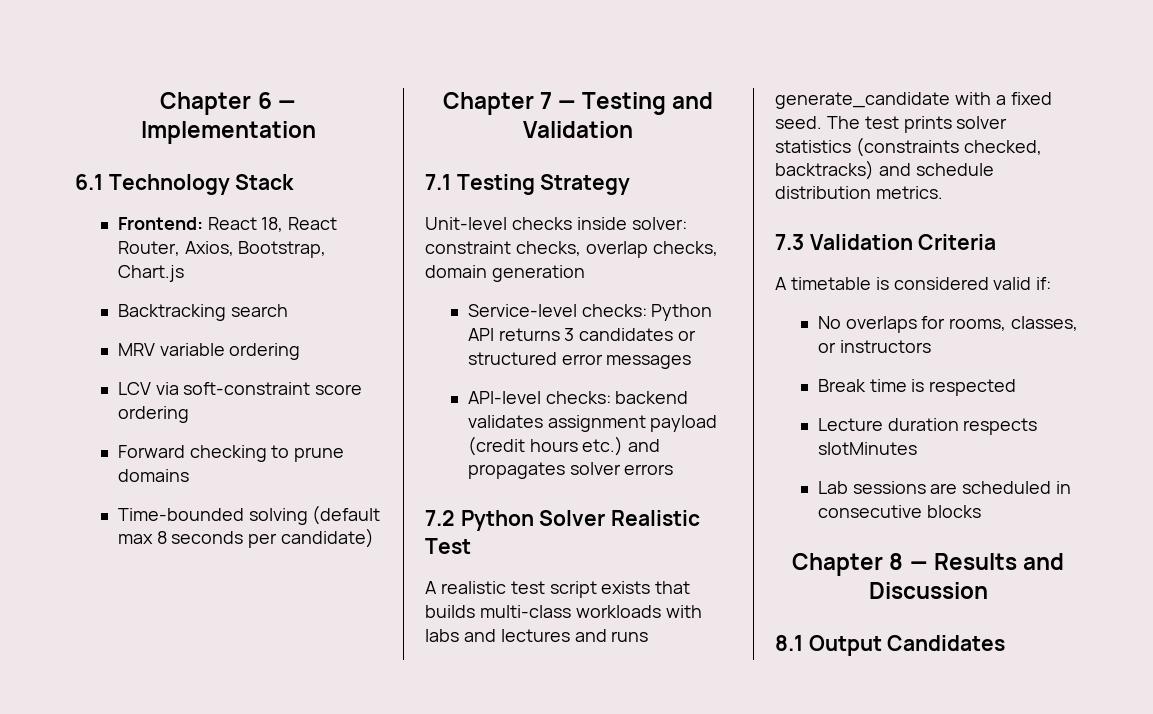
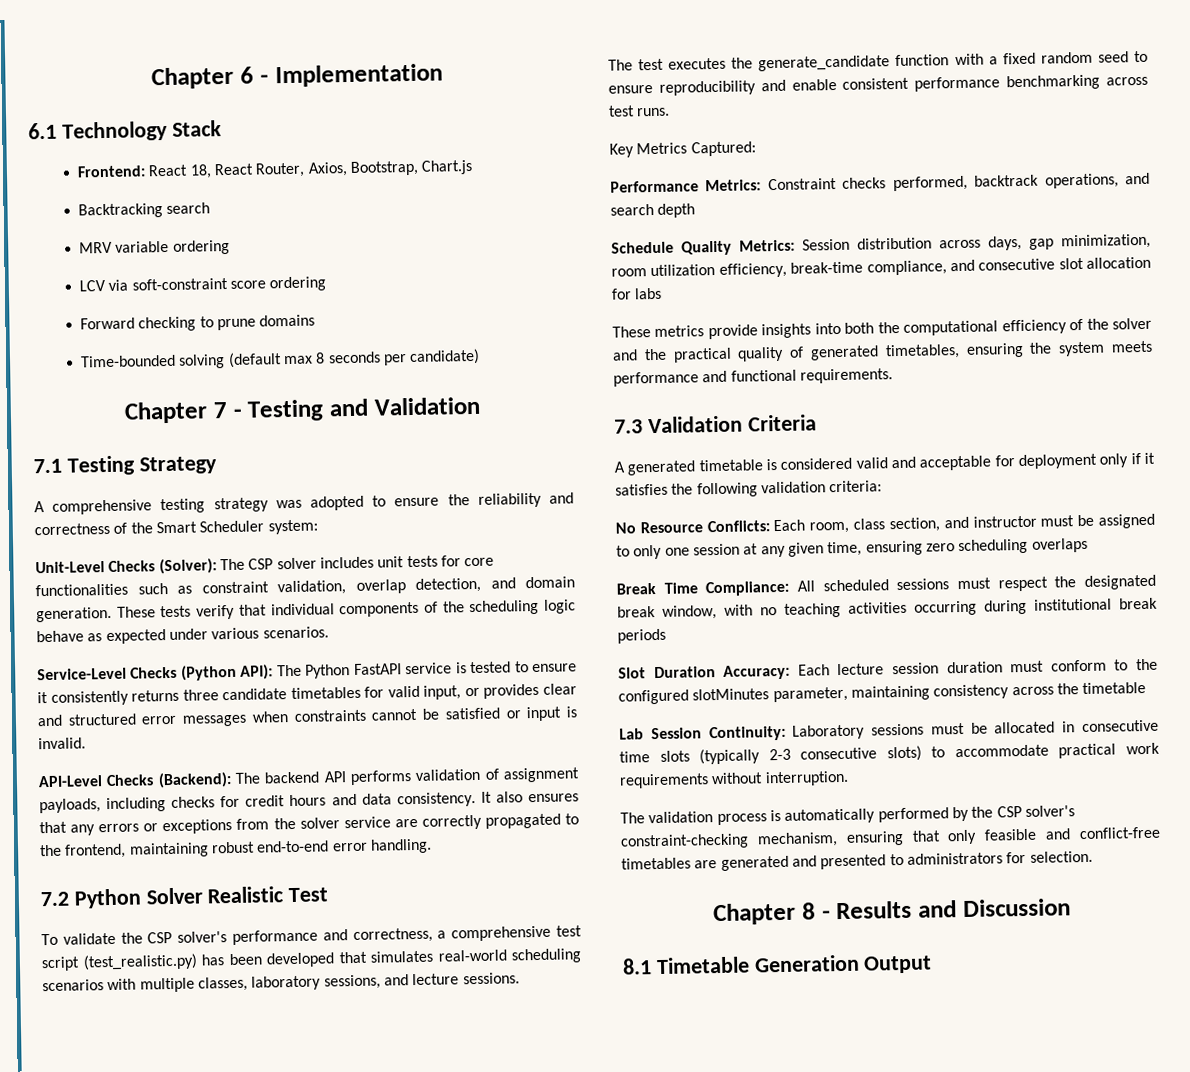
- Chapter 6 — Implementation
+ Chapter 6 - Implementation
- Chapter 7 — Testing and Validation
+ Chapter 7 - Testing and Validation
- Unit-level checks inside solver: constraint checks, overlap checks, domain generation
- Service-level checks: Python API returns 3 candidates or structured error messages
- API-level checks: backend validates assignment payload (credit hours etc.) and propagates solver errors
+ A comprehensive testing strategy was adopted to ensure the reliability and correctness of the Smart Scheduler system:
+ Unit-Level Checks (Solver): The CSP solver includes unit tests for core functionalities such as constraint validation, overlap detection, and domain generation. These tests verify that individual components of the scheduling logic behave as expected under various scenarios.
+ Service-Level Checks (Python API): The Python FastAPI service is tested to ensure it consistently returns three candidate timetables for valid input, or provides clear and structured error messages when constraints cannot be satisfied or input is invalid.
+ API-Level Checks (Backend): The backend API performs validation of assignment payloads, including checks for credit hours and data consistency. It also ensures that any errors or exceptions from the solver service are correctly propagated to the frontend, maintaining robust end-to-end error handling.
- A realistic test script exists that builds multi-class workloads with labs and lectures and runs generate_candidate with a fixed seed. The test prints solver statistics (constraints checked, backtracks) and schedule distribution metrics.
+ To validate the CSP solver's performance and correctness, a comprehensive test script (test_realistic.py) has been developed that simulates real-world scheduling scenarios with multiple classes, laboratory sessions, and lecture sessions.
+ The test executes the generate_candidate function with a fixed random seed to ensure reproducibility and enable consistent performance benchmarking across test runs.
+ Key Metrics Captured:
+ Performance Metrics: Constraint checks performed, backtrack operations, and search depth
+ Schedule Quality Metrics: Session distribution across days, gap minimization, room utilization efficiency, break-time compliance, and consecutive slot allocation for labs
+ These metrics provide insights into both the computational efficiency of the solver and the practical quality of generated timetables, ensuring the system meets performance and functional requirements.
- A timetable is considered valid if:
- No overlaps for rooms, classes, or instructors
- Break time is respected
- Lecture duration respects slotMinutes
- Lab sessions are scheduled in consecutive blocks
+ A generated timetable is considered valid and acceptable for deployment only if it satisfies the following validation criteria:
+ No Resource Conflicts: Each room, class section, and instructor must be assigned to only one session at any given time, ensuring zero scheduling overlaps
+ Break Time Compliance: All scheduled sessions must respect the designated break window, with no teaching activities occurring during institutional break periods
+ Slot Duration Accuracy: Each lecture session duration must conform to the configured slotMinutes parameter, maintaining consistency across the timetable
+ Lab Session Continuity: Laboratory sessions must be allocated in consecutive time slots (typically 2-3 consecutive slots) to accommodate practical work requirements without interruption.
+ The validation process is automatically performed by the CSP solver's constraint-checking mechanism, ensuring that only feasible and conflict-free timetables are generated and presented to administrators for selection.
- Chapter 8 — Results and Discussion
+ Chapter 8 - Results and Discussion
- 8.1 Output Candidates
+ 8.1 Timetable Generation Output

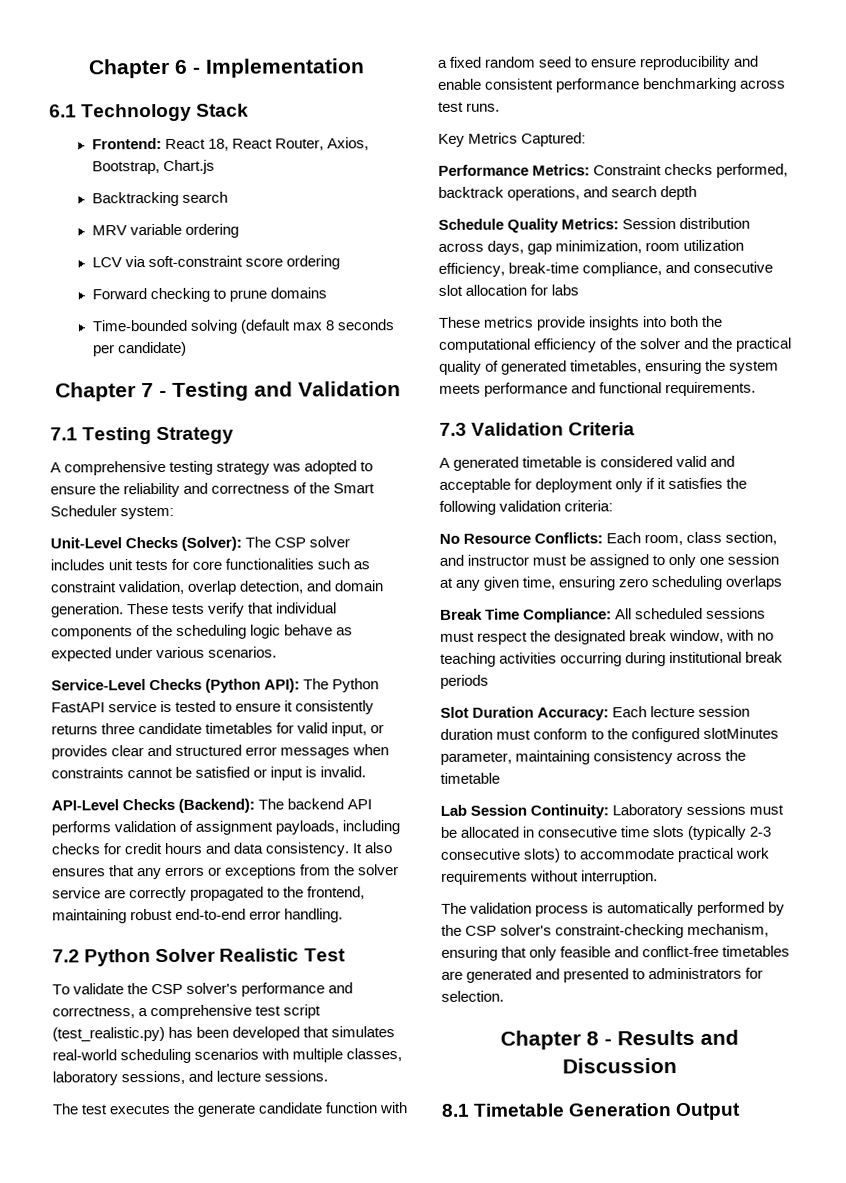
- The test executes the generate_candidate function with a fixed random seed to ensure reproducibility and enable consistent performance benchmarking across test runs.
+ The test executes the generate candidate function with a fixed random seed to ensure reproducibility and enable consistent performance benchmarking across test runs.

